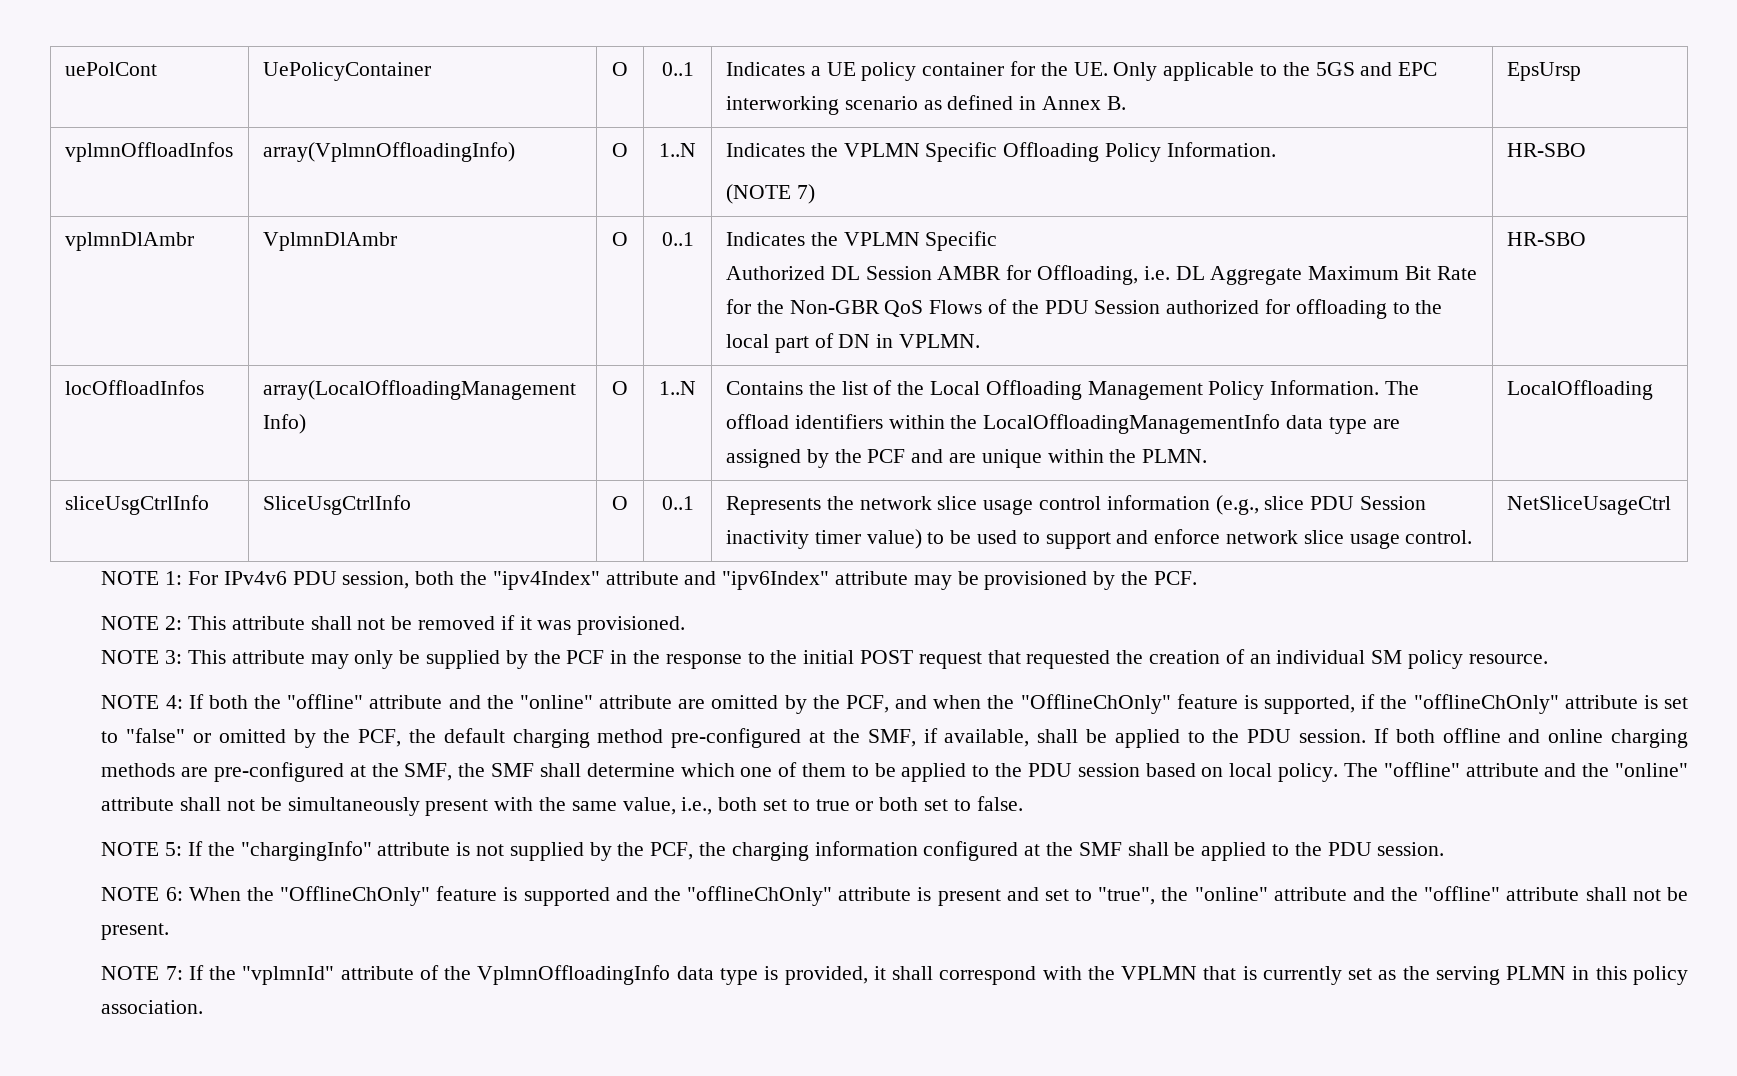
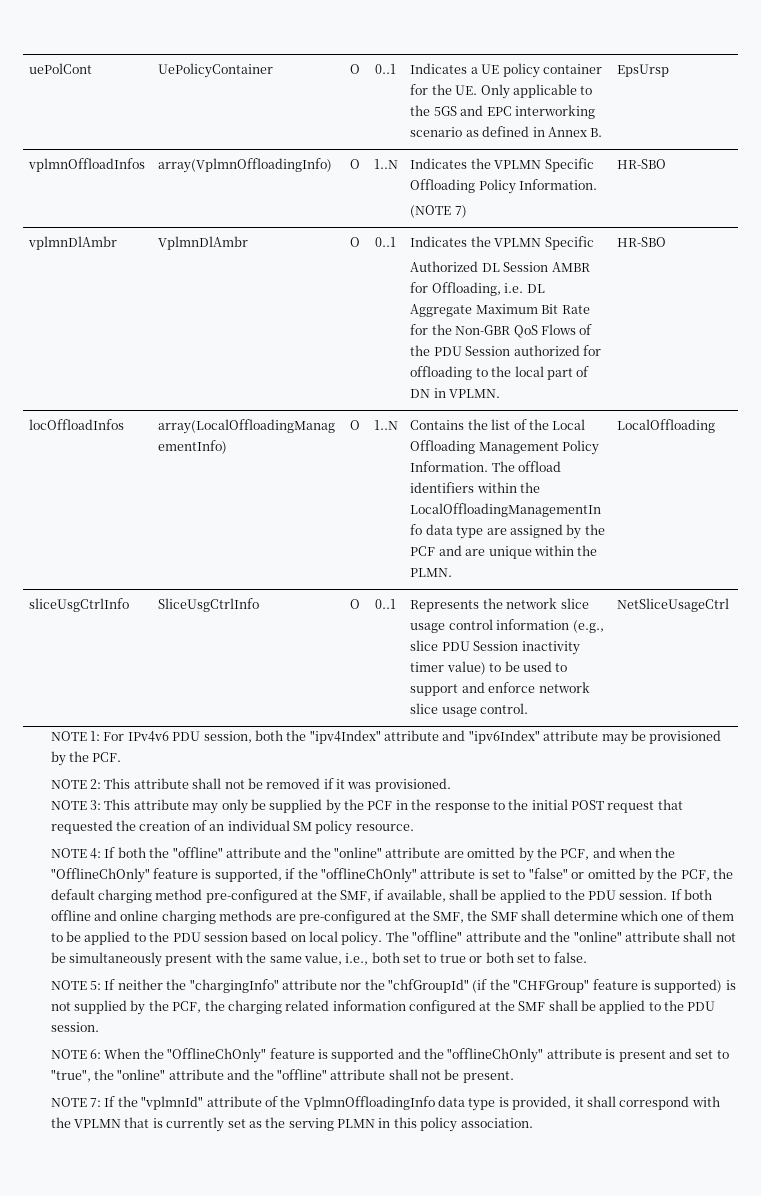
- NOTE 5: If the "chargingInfo" attribute is not supplied by the PCF, the charging information configured at the SMF shall be applied to the PDU session.
+ NOTE 5: If neither the "chargingInfo" attribute nor the "chfGroupId" (if the "CHFGroup" feature is supported) is not supplied by the PCF, the charging related information configured at the SMF shall be applied to the PDU session.

